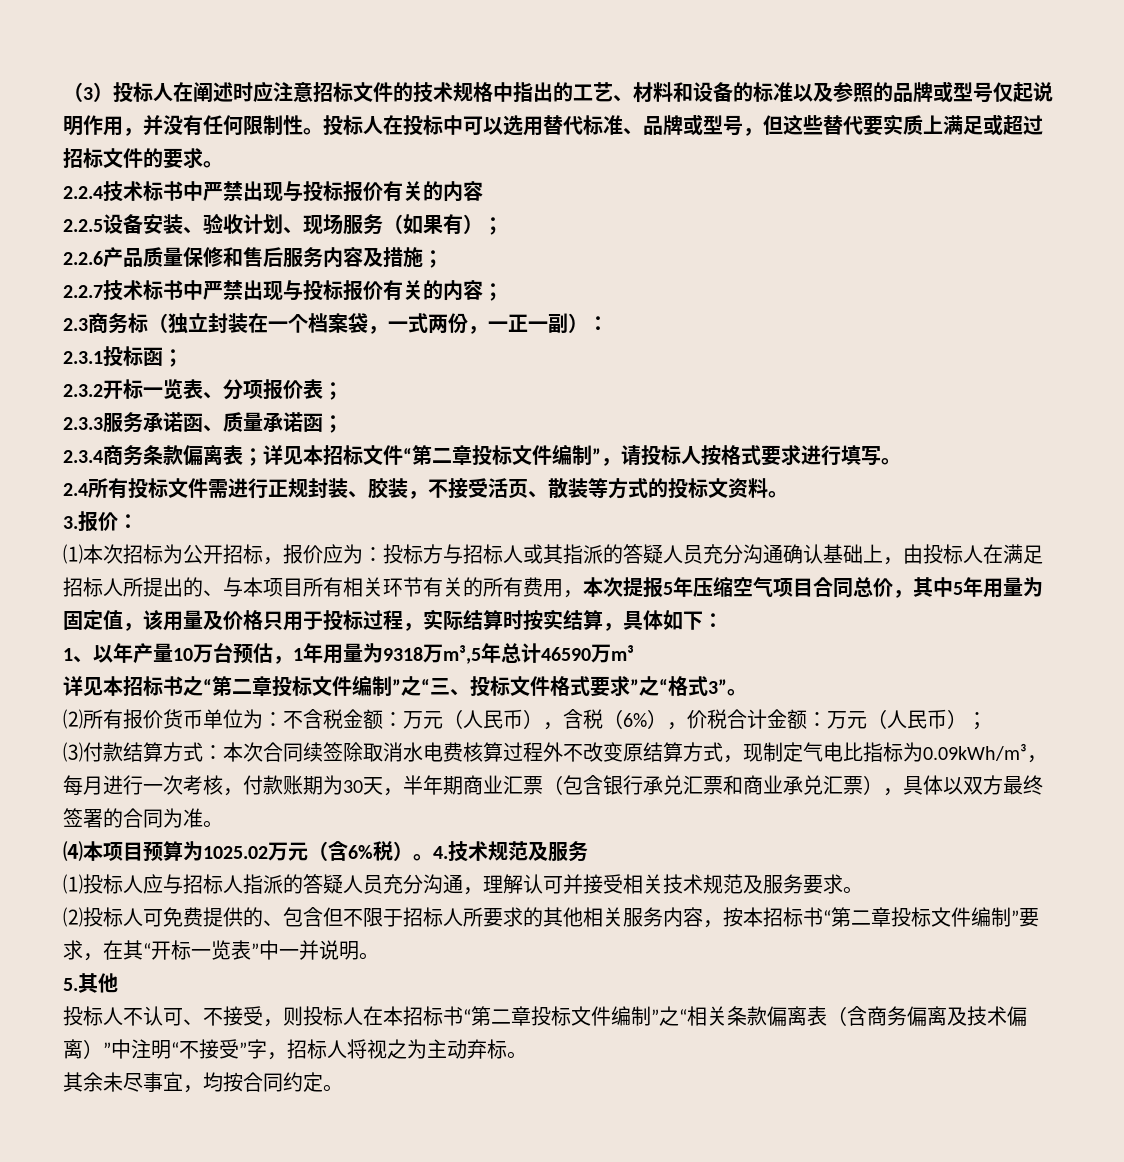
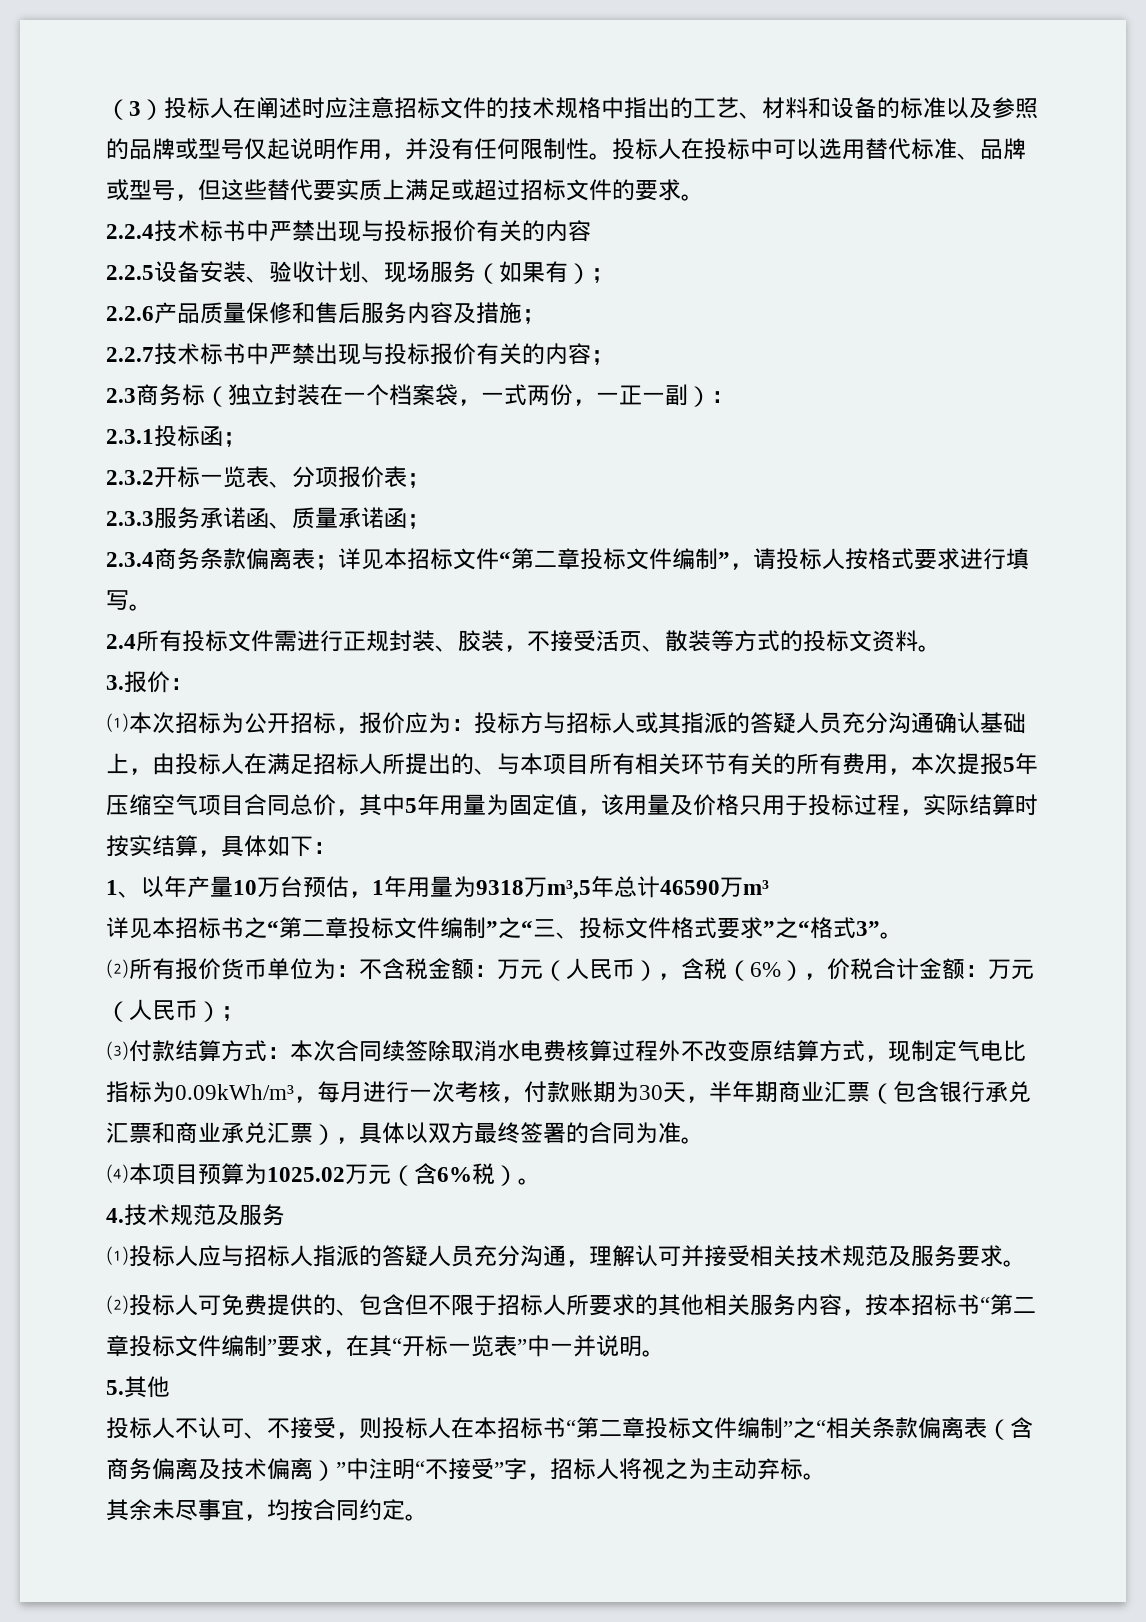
- ⑷本项目预算为1025.02万元（含6%税）。4.技术规范及服务
+ ⑷本项目预算为1025.02万元（含6%税）。
+ 4.技术规范及服务

